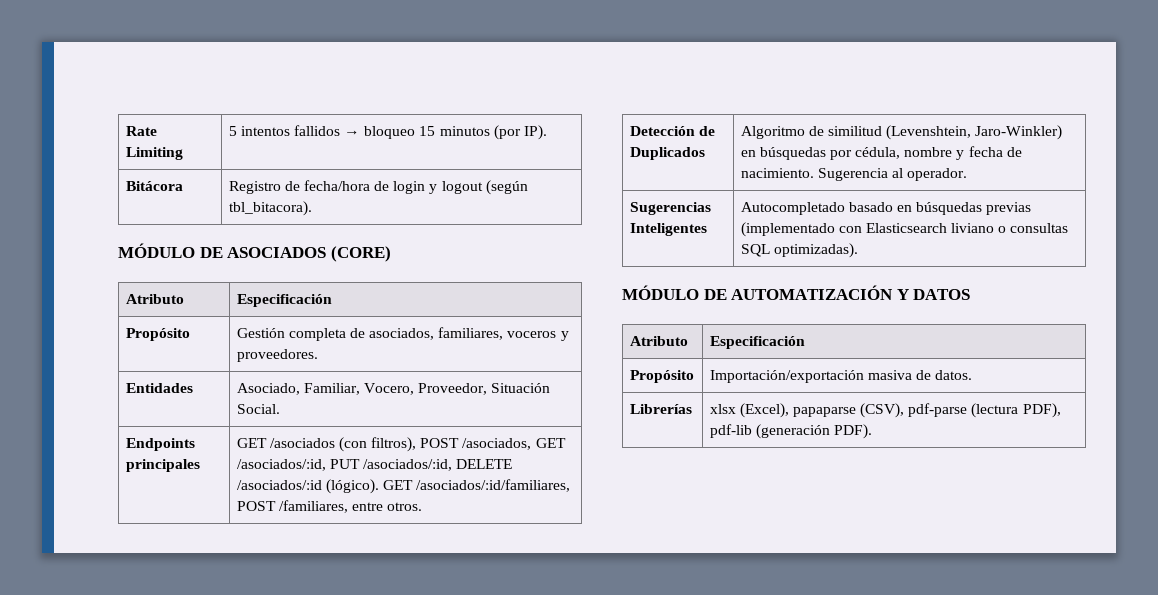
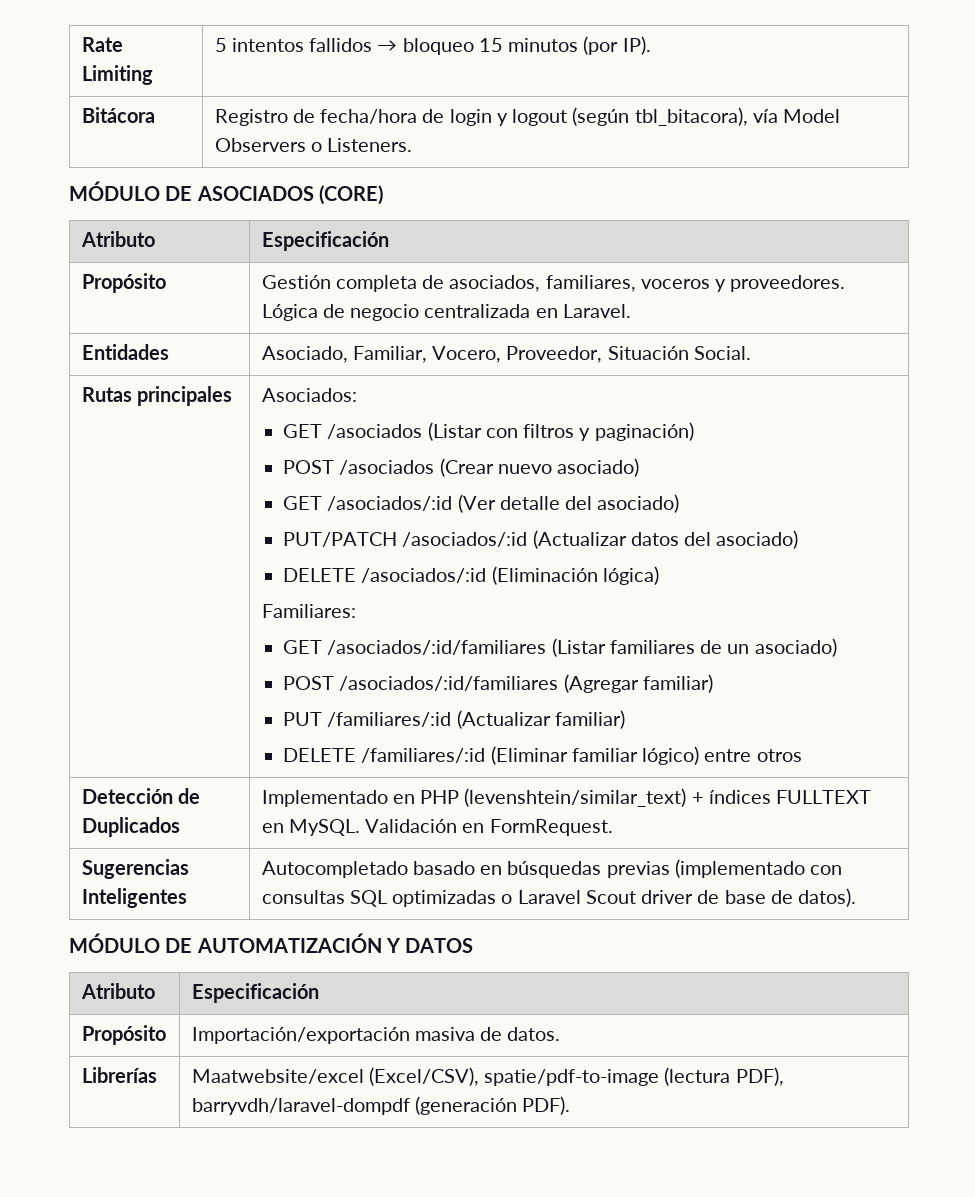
- Bitácora | Registro de fecha/hora de login y logout (según tbl_bitacora).
+ Bitácora | Registro de fecha/hora de login y logout (según tbl_bitacora), vía Model Observers o Listeners.
- Propósito | Gestión completa de asociados, familiares, voceros y proveedores.
+ Propósito | Gestión completa de asociados, familiares, voceros y proveedores. Lógica de negocio centralizada en Laravel.
- Endpoints principales
+ Rutas principales
+ Asociados:
- GET /asociados (con filtros), POST /asociados, GET /asociados/:id, PUT /asociados/:id, DELETE /asociados/:id (lógico). GET /asociados/:id/familiares, POST /familiares, entre otros.
- Detección de Duplicados | Algoritmo de similitud (Levenshtein, Jaro-Winkler) en búsquedas por cédula, nombre y fecha de nacimiento. Sugerencia al operador.
+ GET /asociados (Listar con filtros y paginación)
+ POST /asociados (Crear nuevo asociado)
+ GET /asociados/:id (Ver detalle del asociado)
+ PUT/PATCH /asociados/:id (Actualizar datos del asociado)
+ DELETE /asociados/:id (Eliminación lógica)
+ Familiares:
+ GET /asociados/:id/familiares (Listar familiares de un asociado)
+ POST /asociados/:id/familiares (Agregar familiar)
+ PUT /familiares/:id (Actualizar familiar)
+ DELETE /familiares/:id (Eliminar familiar lógico) entre otros
+ Detección de Duplicados | Implementado en PHP (levenshtein/similar_text) + índices FULLTEXT en MySQL. Validación en FormRequest.
- Sugerencias Inteligentes | Autocompletado basado en búsquedas previas (implementado con Elasticsearch liviano o consultas SQL optimizadas).
+ Sugerencias Inteligentes | Autocompletado basado en búsquedas previas (implementado con consultas SQL optimizadas o Laravel Scout driver de base de datos).
- Librerías | xlsx (Excel), papaparse (CSV), pdf-parse (lectura PDF), pdf-lib (generación PDF).
+ Librerías | Maatwebsite/excel (Excel/CSV), spatie/pdf-to-image (lectura PDF), barryvdh/laravel-dompdf (generación PDF).

